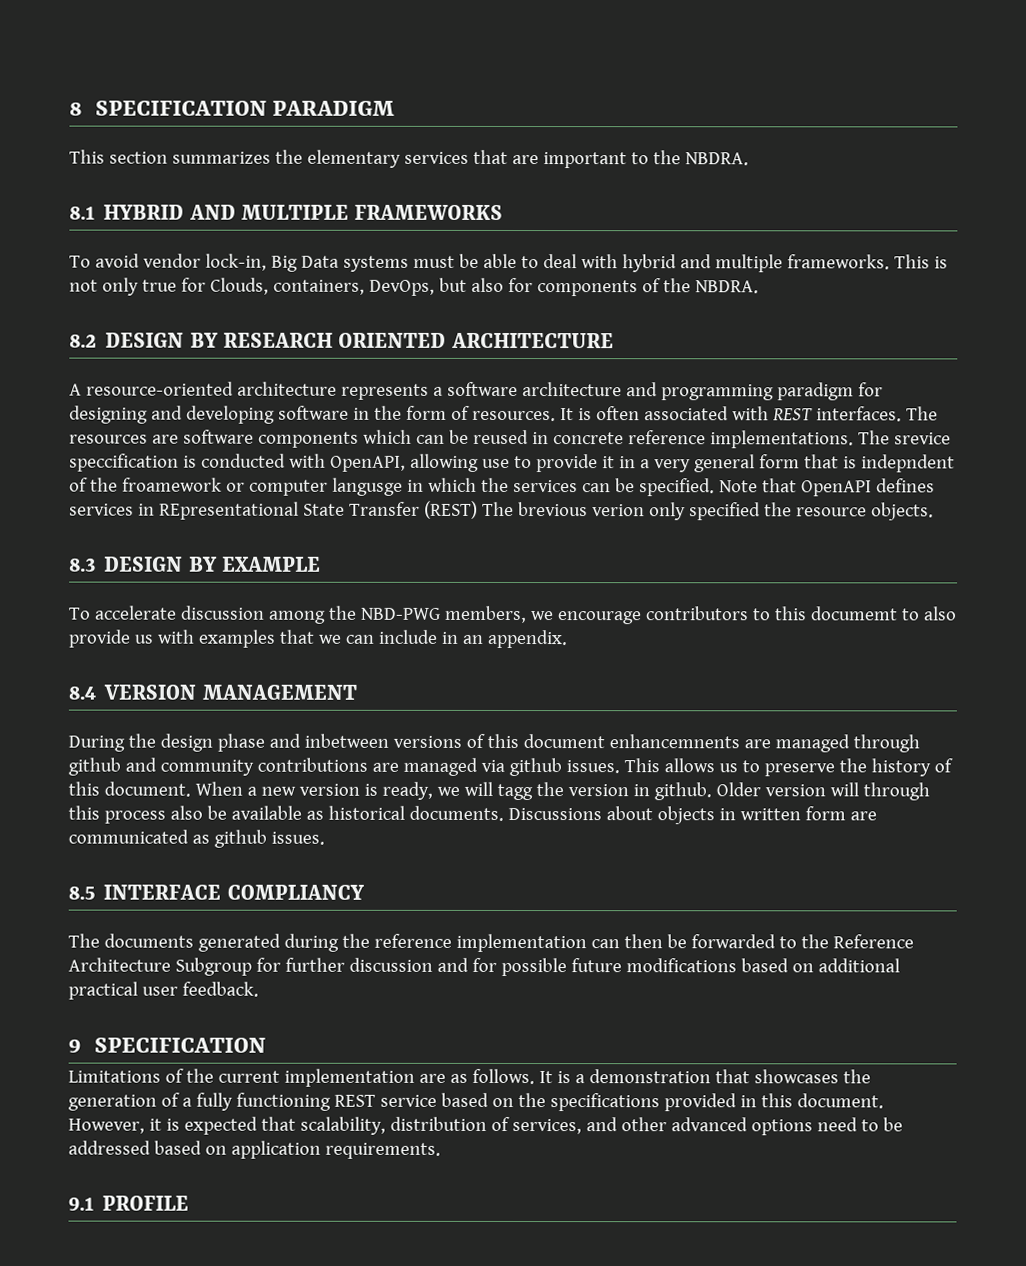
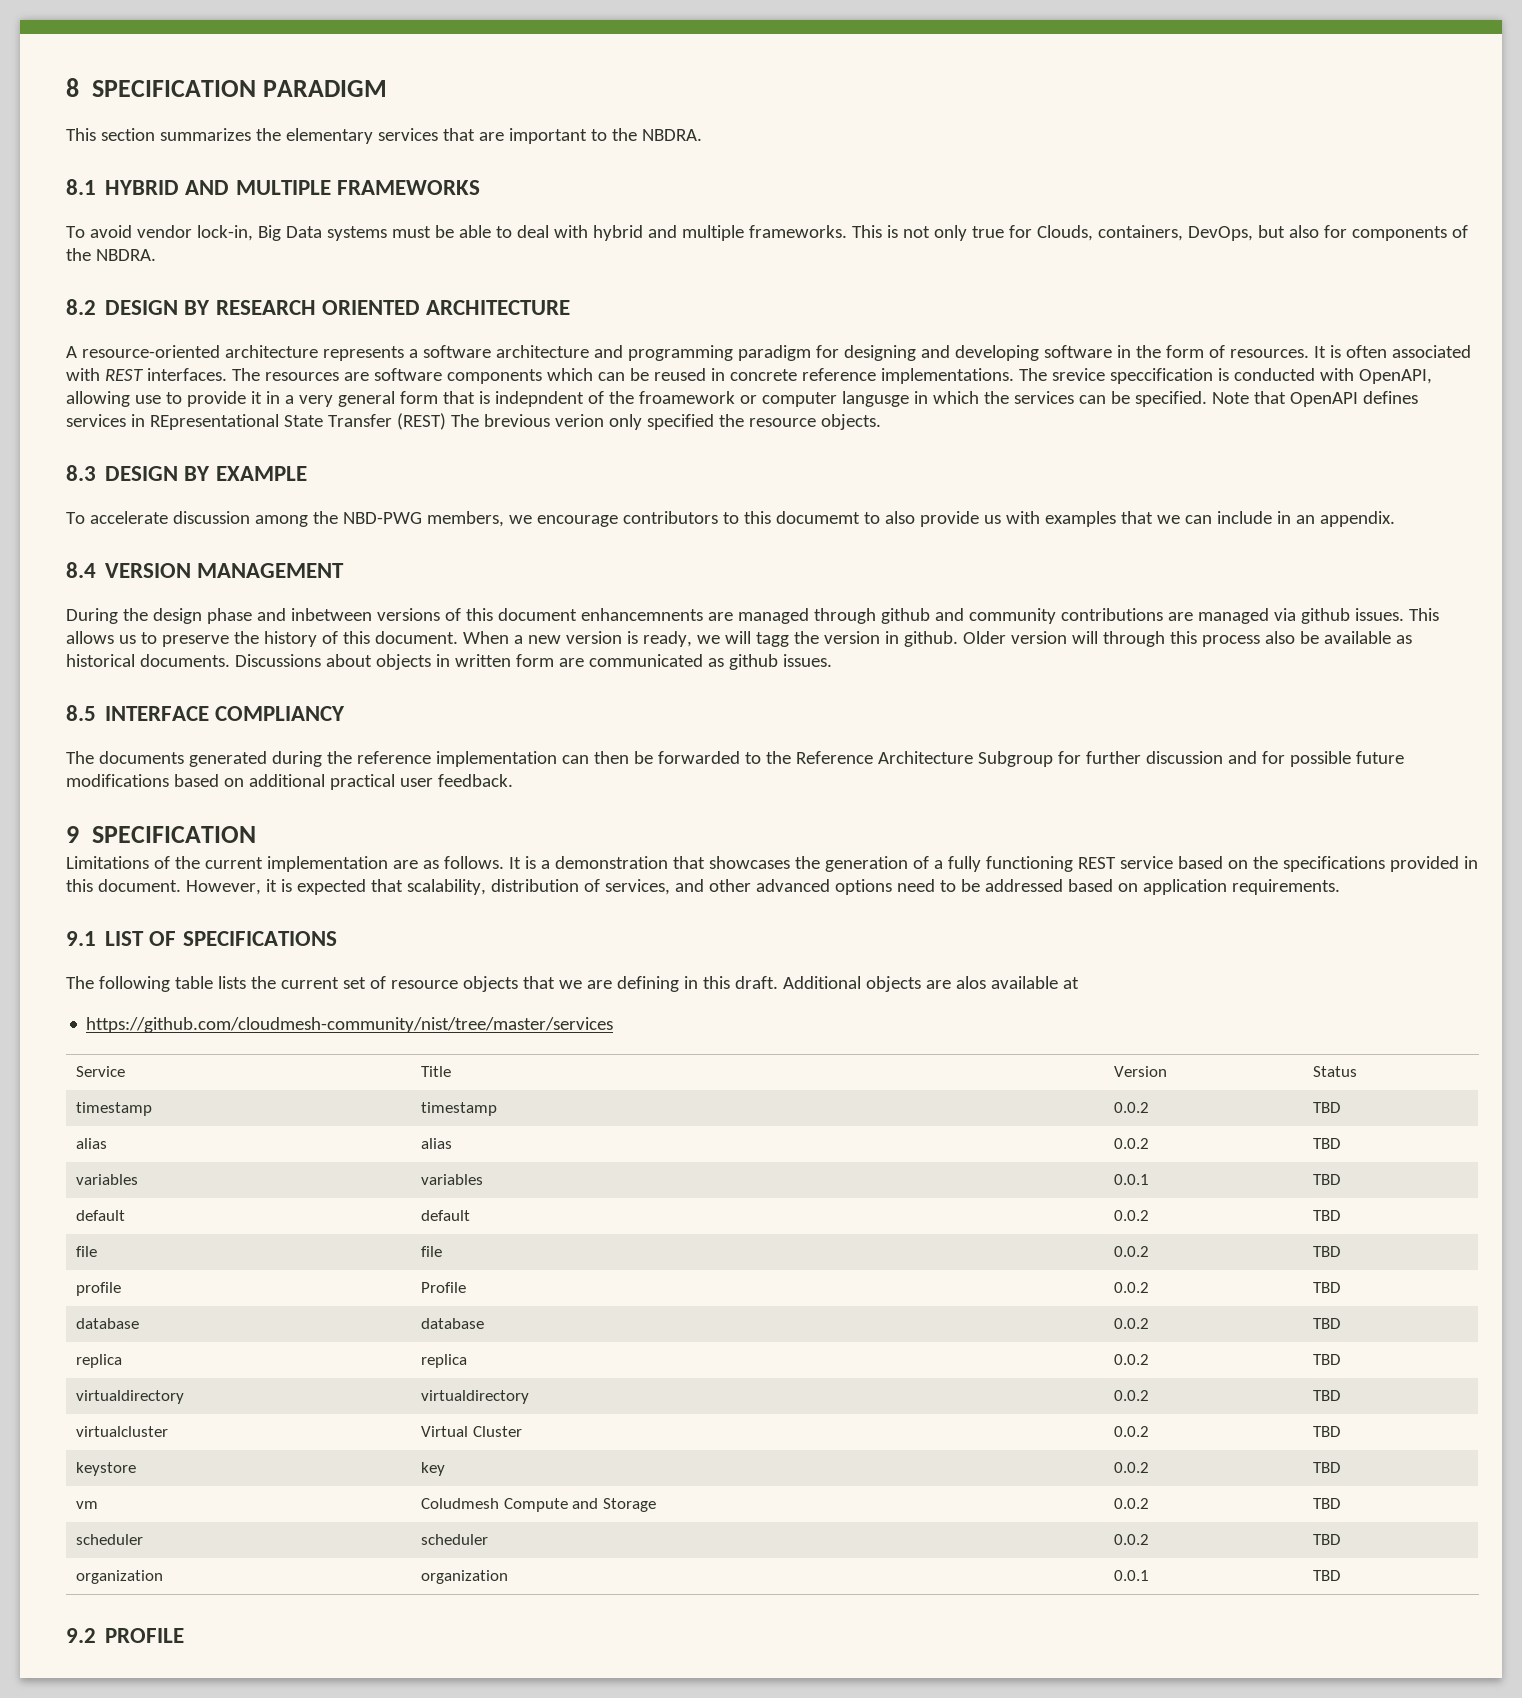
- 9.1 PROFILE
+ 9.1 LIST OF SPECIFICATIONS
+ The following table lists the current set of resource objects that we are defining in this draft. Additional objects are alos available at
+ https://github.com/cloudmesh-community/nist/tree/master/services
+ Service | Title | Version | Status
+ timestamp | timestamp | 0.0.2 | TBD
+ alias | alias | 0.0.2 | TBD
+ variables | variables | 0.0.1 | TBD
+ default | default | 0.0.2 | TBD
+ file | file | 0.0.2 | TBD
+ profile | Profile | 0.0.2 | TBD
+ database | database | 0.0.2 | TBD
+ replica | replica | 0.0.2 | TBD
+ virtualdirectory | virtualdirectory | 0.0.2 | TBD
+ virtualcluster | Virtual Cluster | 0.0.2 | TBD
+ keystore | key | 0.0.2 | TBD
+ vm | Coludmesh Compute and Storage | 0.0.2 | TBD
+ scheduler | scheduler | 0.0.2 | TBD
+ organization | organization | 0.0.1 | TBD
+ 9.2 PROFILE

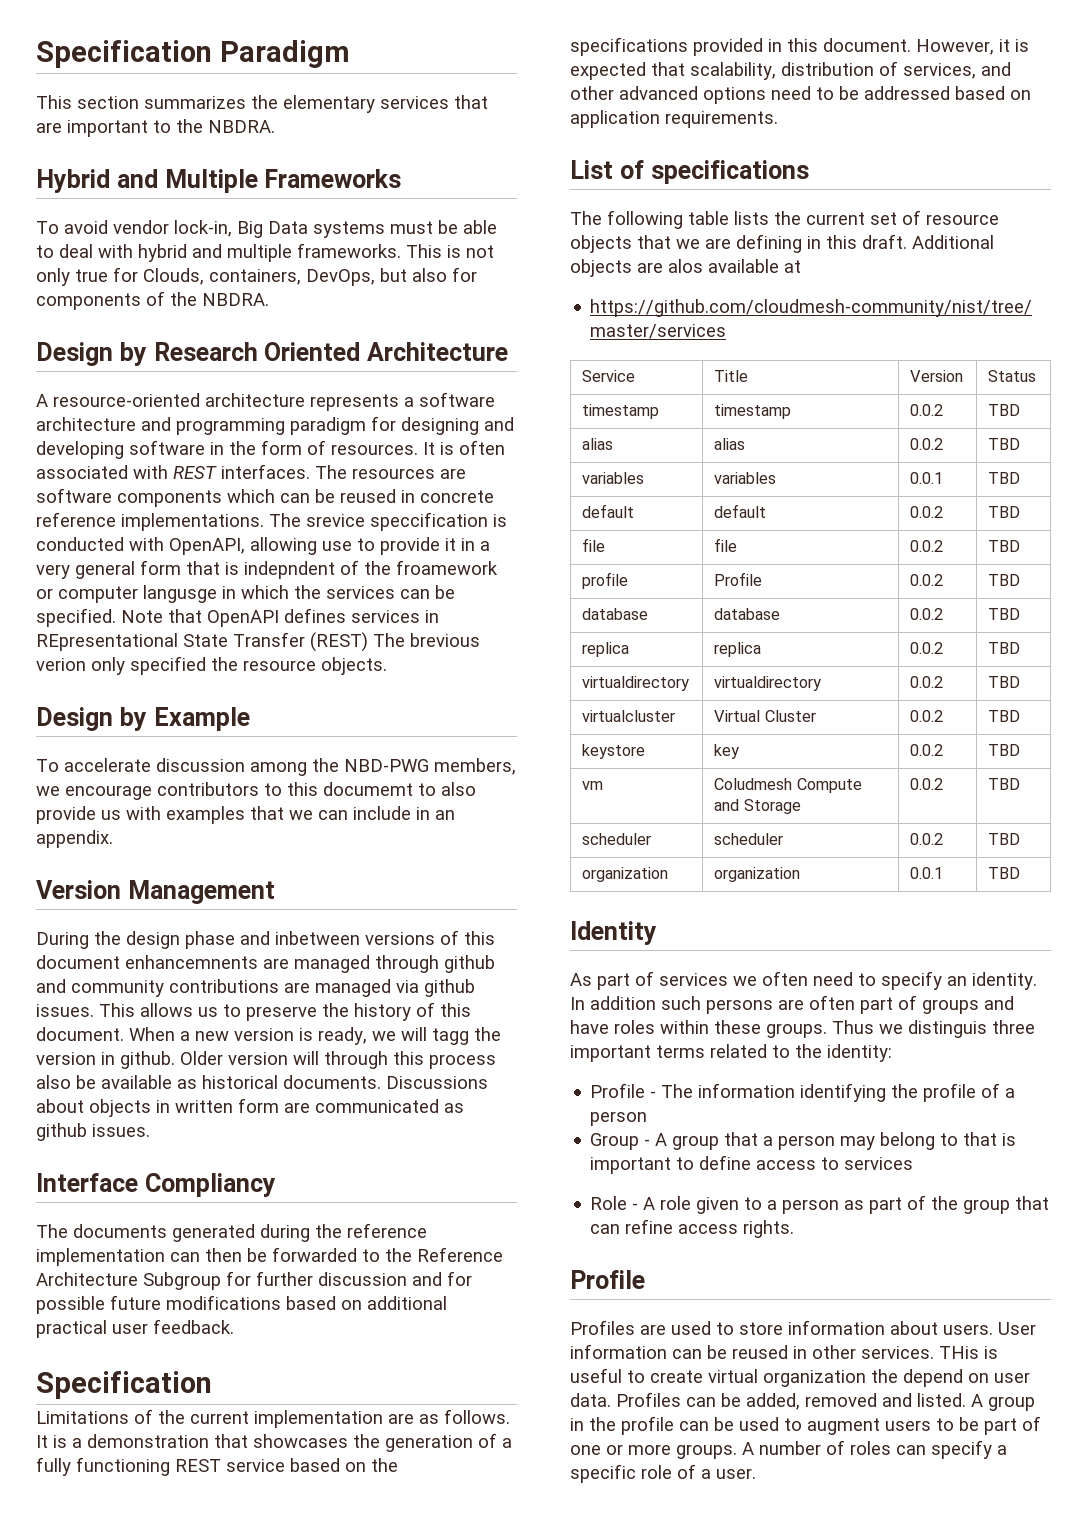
- 8 SPECIFICATION PARADIGM
+ Specification Paradigm
- 8.1 HYBRID AND MULTIPLE FRAMEWORKS
+ Hybrid and Multiple Frameworks
- 8.2 DESIGN BY RESEARCH ORIENTED ARCHITECTURE
+ Design by Research Oriented Architecture
- 8.3 DESIGN BY EXAMPLE
+ Design by Example
- 8.4 VERSION MANAGEMENT
+ Version Management
- 8.5 INTERFACE COMPLIANCY
+ Interface Compliancy
  The documents generated during the reference implementation can then be forwarded to the Reference Architecture Subgroup for further discussion and for possible future modifications based on additional practical user feedback.
- 9 SPECIFICATION
+ Specification
- 9.1 LIST OF SPECIFICATIONS
+ List of specifications
- 9.2 PROFILE
+ Identity
+ As part of services we often need to specify an identity. In addition such persons are often part of groups and have roles within these groups. Thus we distinguis three important terms related to the identity:
+ Profile - The information identifying the profile of a person
+ Group - A group that a person may belong to that is important to define access to services
+ Role - A role given to a person as part of the group that can refine access rights.
+ Profile
+ Profiles are used to store information about users. User information can be reused in other services. THis is useful to create virtual organization the depend on user data. Profiles can be added, removed and listed. A group in the profile can be used to augment users to be part of one or more groups. A number of roles can specify a specific role of a user.

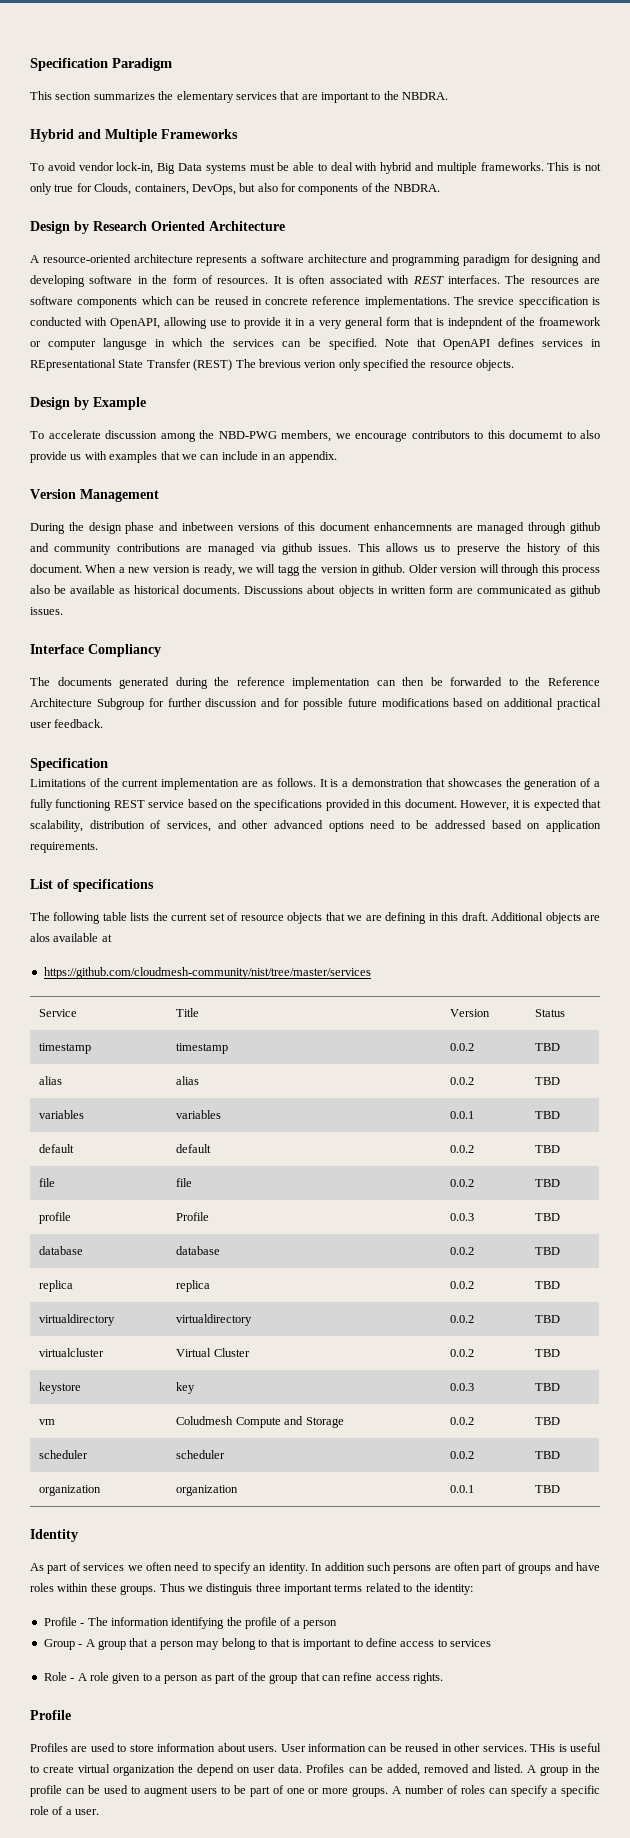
- profile | Profile | 0.0.2 | TBD
+ profile | Profile | 0.0.3 | TBD
- keystore | key | 0.0.2 | TBD
+ keystore | key | 0.0.3 | TBD

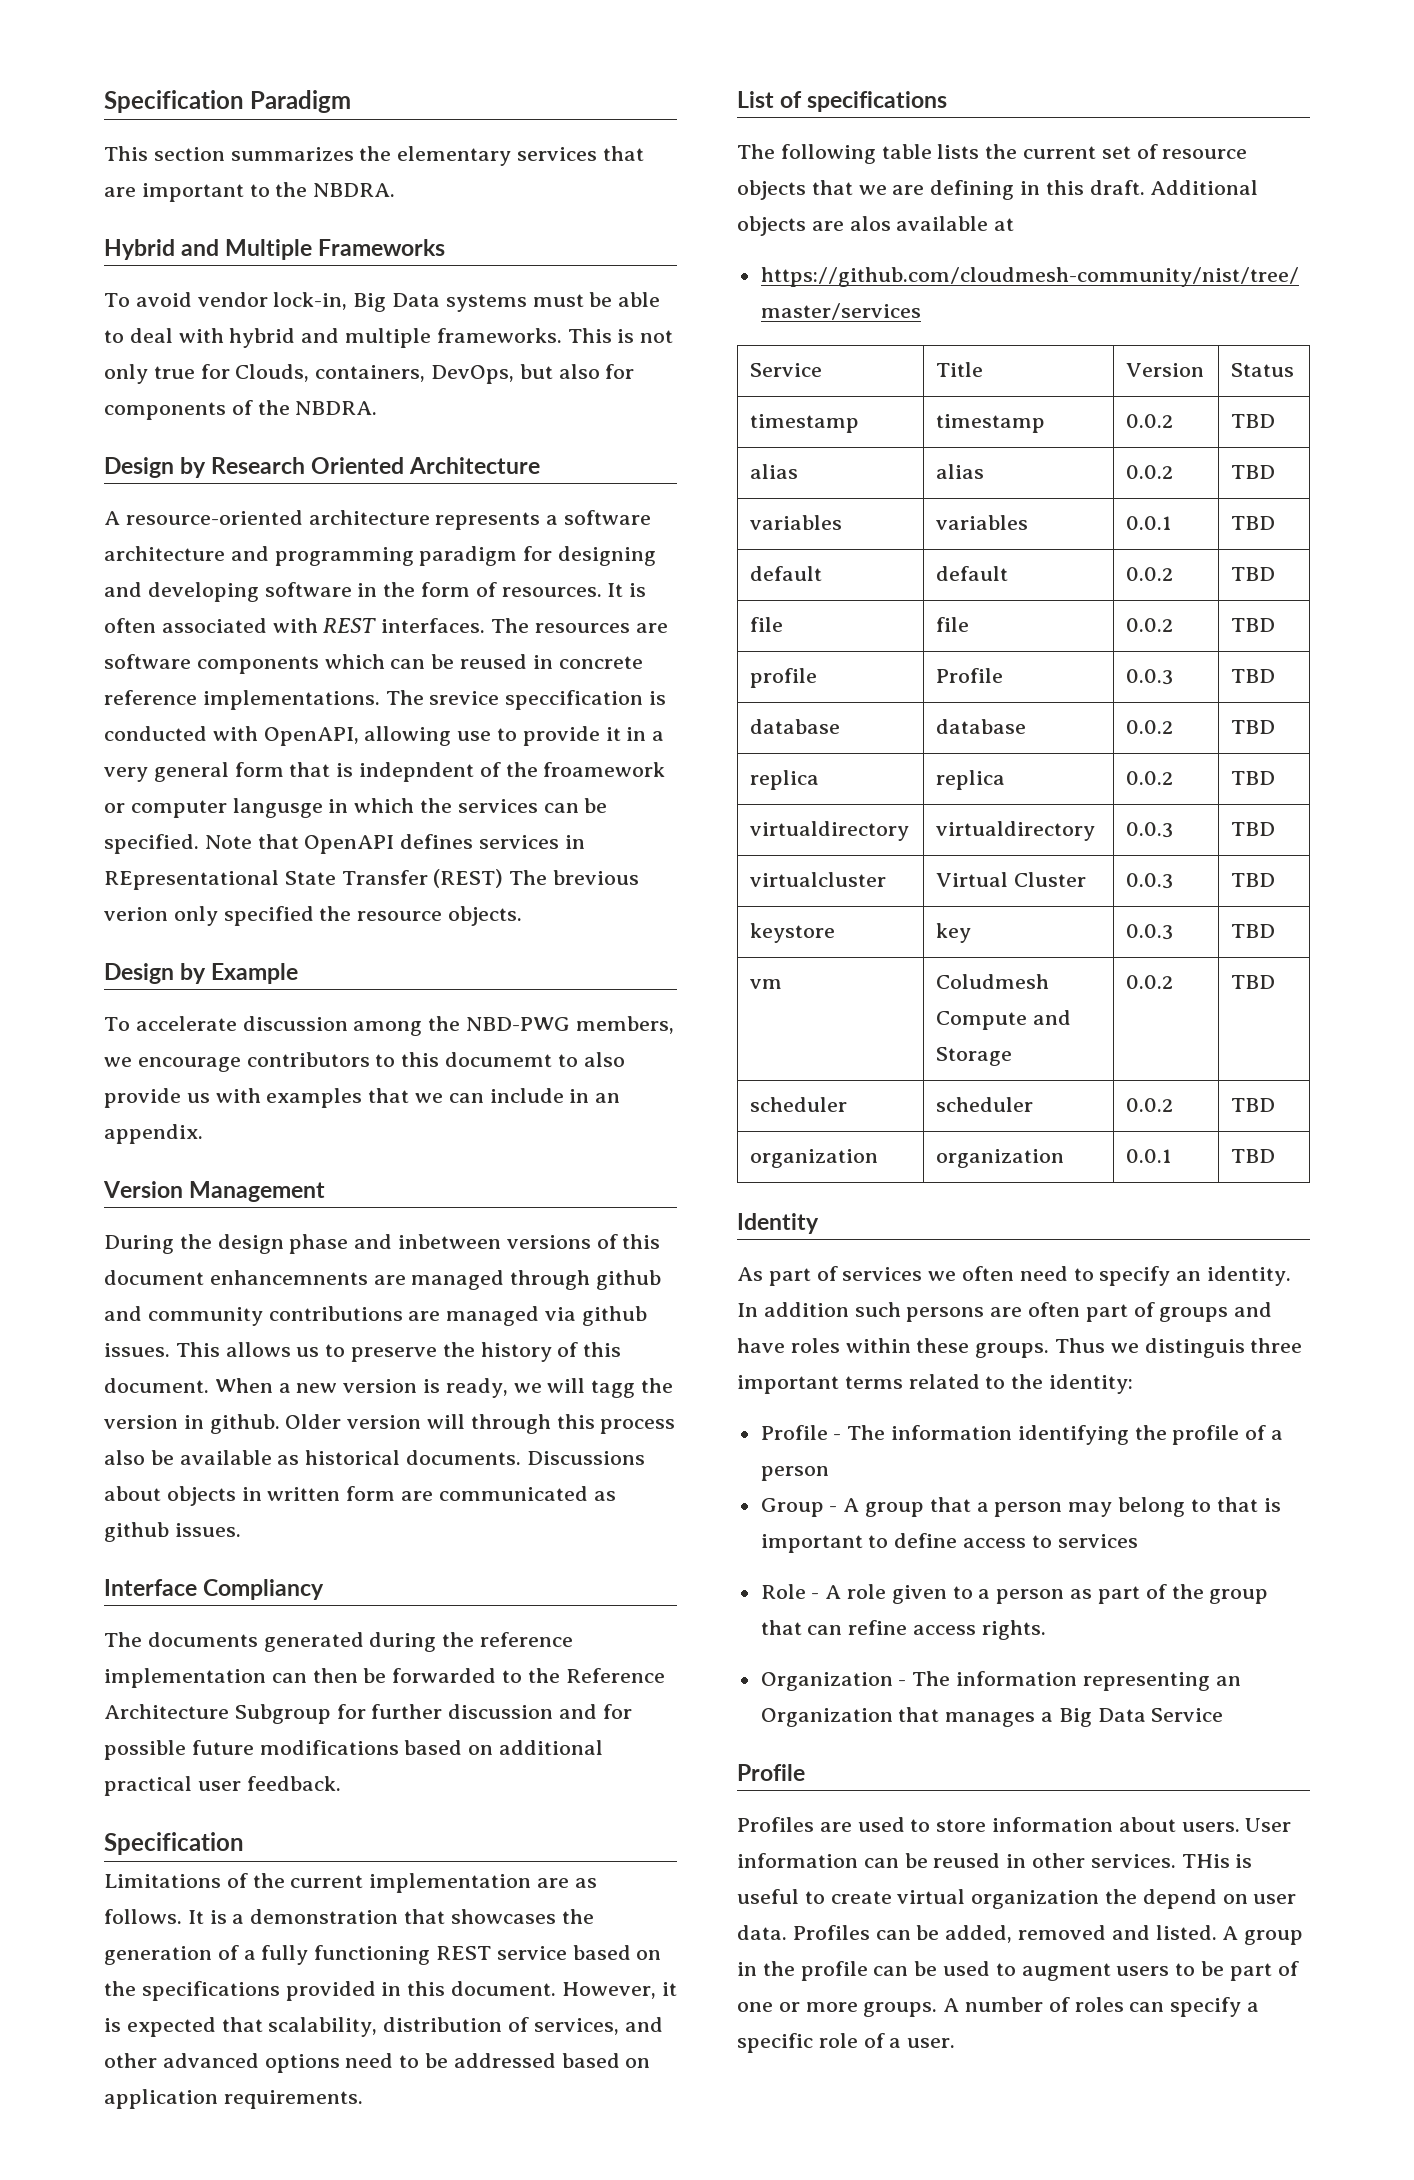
- virtualdirectory | virtualdirectory | 0.0.2 | TBD
+ virtualdirectory | virtualdirectory | 0.0.3 | TBD
- virtualcluster | Virtual Cluster | 0.0.2 | TBD
+ virtualcluster | Virtual Cluster | 0.0.3 | TBD
+ Organization - The information representing an Organization that manages a Big Data Service

